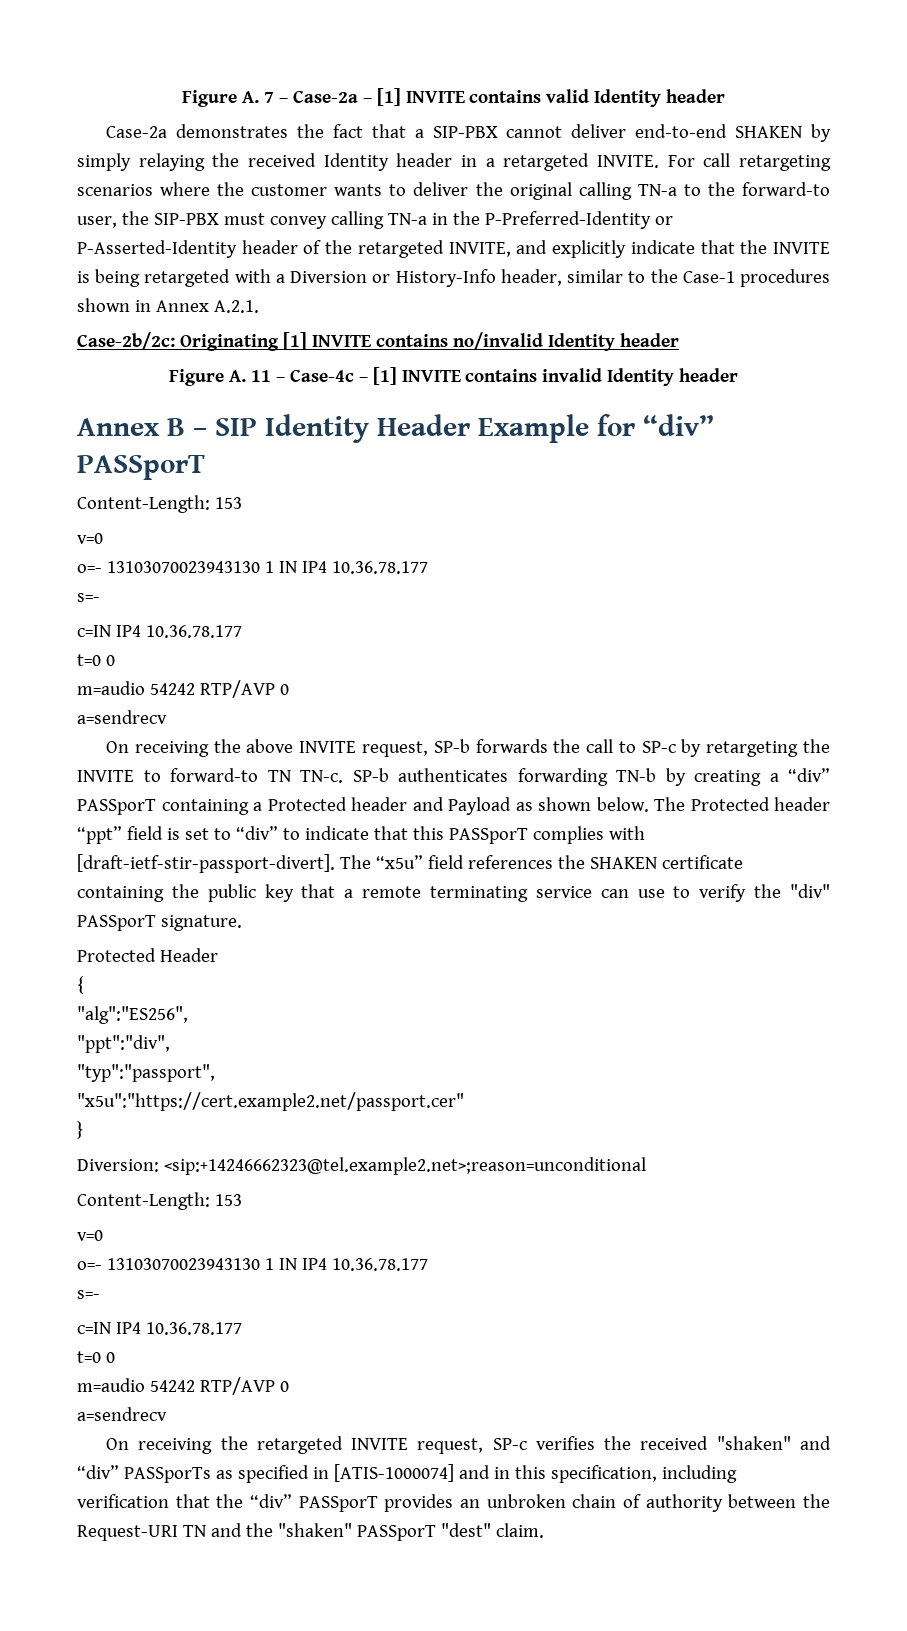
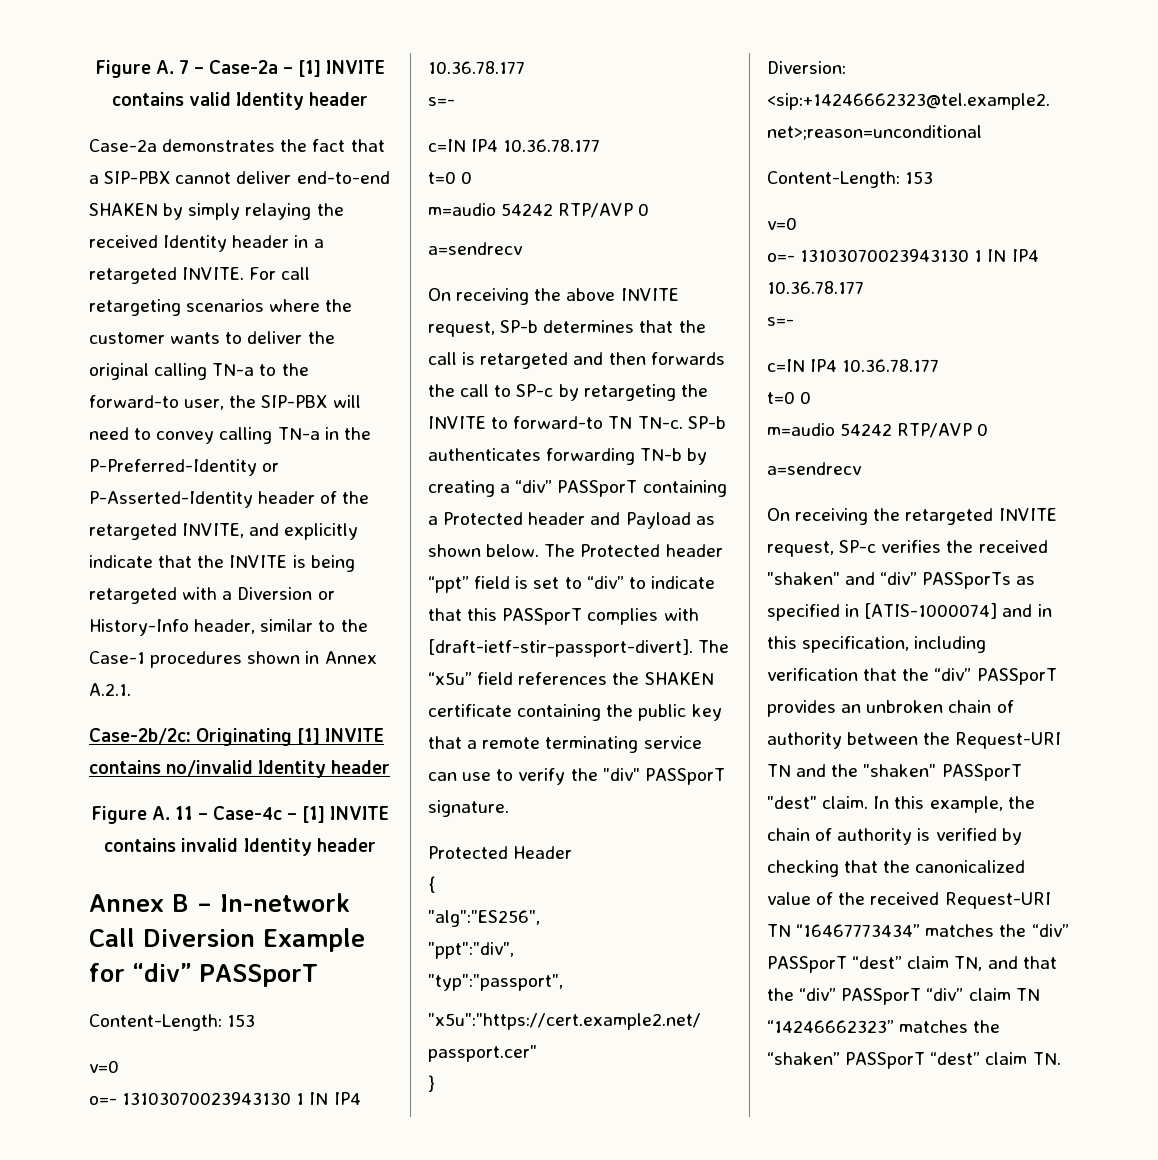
- For call retargeting scenarios where the customer wants to deliver the original calling TN-a to the forward-to user, the SIP-PBX must convey calling TN-a in the P-Preferred-Identity or P-Asserted-Identity header of the retargeted INVITE, and explicitly indicate that the INVITE is being retargeted with a Diversion or History-Info header, similar to the Case-1 procedures shown in Annex A.2.1.
+ For call retargeting scenarios where the customer wants to deliver the original calling TN-a to the forward-to user, the SIP-PBX will need to convey calling TN-a in the P-Preferred-Identity or P-Asserted-Identity header of the retargeted INVITE, and explicitly indicate that the INVITE is being retargeted with a Diversion or History-Info header, similar to the Case-1 procedures shown in Annex A.2.1.
- Annex B – SIP Identity Header Example for “div” PASSporT
+ Annex B – In-network Call Diversion Example for “div” PASSporT
- On receiving the above INVITE request, SP-b forwards the call to SP-c by retargeting the INVITE to forward-to TN TN-c.
+ On receiving the above INVITE request, SP-b determines that the call is retargeted and then forwards the call to SP-c by retargeting the INVITE to forward-to TN TN-c.
+ In this example, the chain of authority is verified by checking that the canonicalized value of the received Request-URI TN “16467773434” matches the “div” PASSporT “dest” claim TN, and that the “div” PASSporT “div” claim TN “14246662323” matches the “shaken” PASSporT “dest” claim TN.

